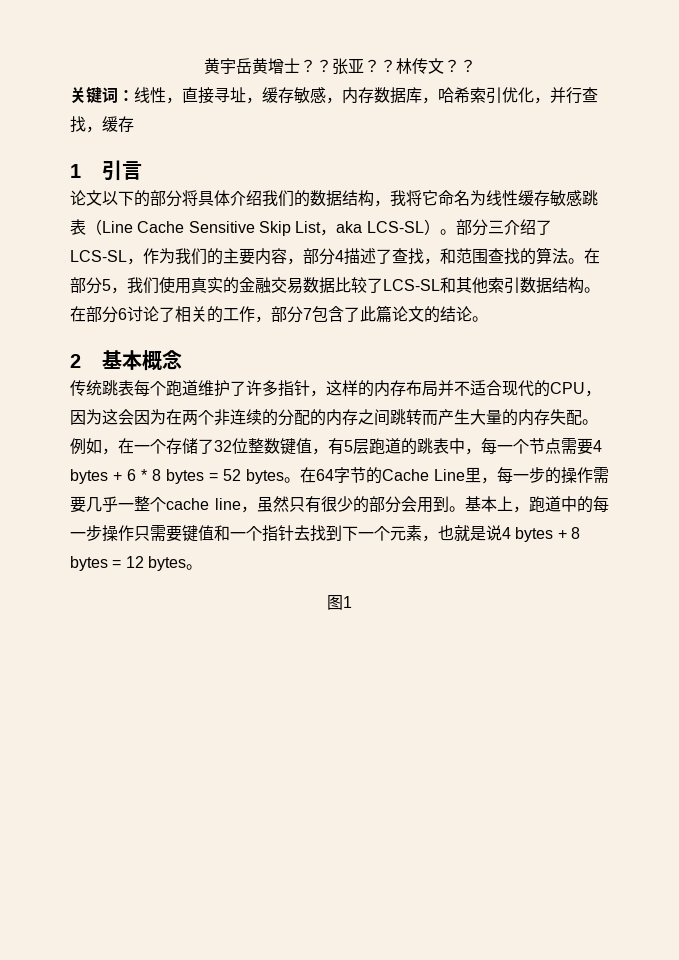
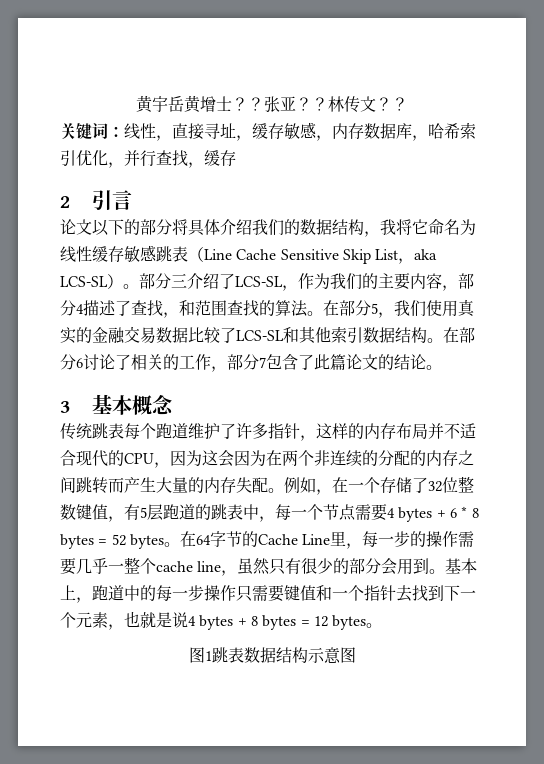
- 1引言
+ 2引言
- 2基本概念
+ 3基本概念
- 图1
+ 图1跳表数据结构示意图

